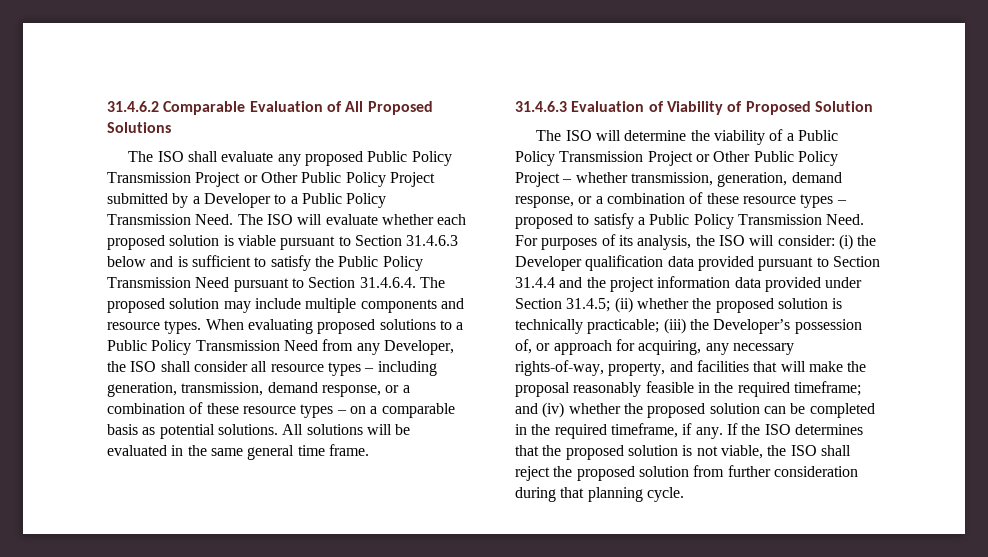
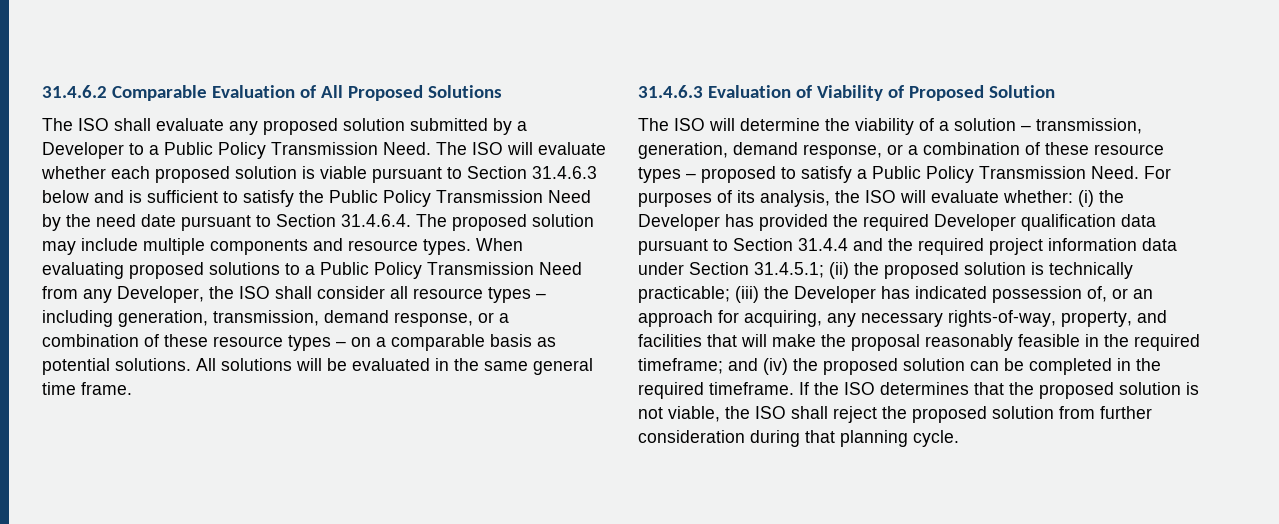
- The ISO shall evaluate any proposed Public Policy Transmission Project or Other Public Policy Project submitted by a Developer to a Public Policy Transmission Need.
+ The ISO shall evaluate any proposed solution submitted by a Developer to a Public Policy Transmission Need.
- The ISO will evaluate whether each proposed solution is viable pursuant to Section 31.4.6.3 below and is sufficient to satisfy the Public Policy Transmission Need pursuant to Section 31.4.6.4. The proposed solution may include multiple components and resource types.
+ The ISO will evaluate whether each proposed solution is viable pursuant to Section 31.4.6.3 below and is sufficient to satisfy the Public Policy Transmission Need by the need date pursuant to Section 31.4.6.4. The proposed solution may include multiple components and resource types.
- The ISO will determine the viability of a Public Policy Transmission Project or Other Public Policy Project – whether transmission, generation, demand response, or a combination of these resource types – proposed to satisfy a Public Policy Transmission Need.
+ The ISO will determine the viability of a solution – transmission, generation, demand response, or a combination of these resource types – proposed to satisfy a Public Policy Transmission Need.
- For purposes of its analysis, the ISO will consider:
+ For purposes of its analysis, the ISO will evaluate whether:
- (i) the Developer qualification data provided pursuant to Section 31.4.4 and the project information data provided under Section 31.4.5; (ii) whether the proposed solution is technically practicable;
+ (i) the Developer has provided the required Developer qualification data pursuant to Section 31.4.4 and the required project information data under Section 31.4.5.1; (ii) the proposed solution is technically practicable;
- (iii) the Developer’s possession of, or approach for acquiring, any necessary rights-of-way, property, and facilities that will make the proposal reasonably feasible in the required timeframe;
+ (iii) the Developer has indicated possession of, or an approach for acquiring, any necessary rights-of-way, property, and facilities that will make the proposal reasonably feasible in the required timeframe;
- and (iv) whether the proposed solution can be completed in the required timeframe, if any.
+ and (iv) the proposed solution can be completed in the required timeframe.

